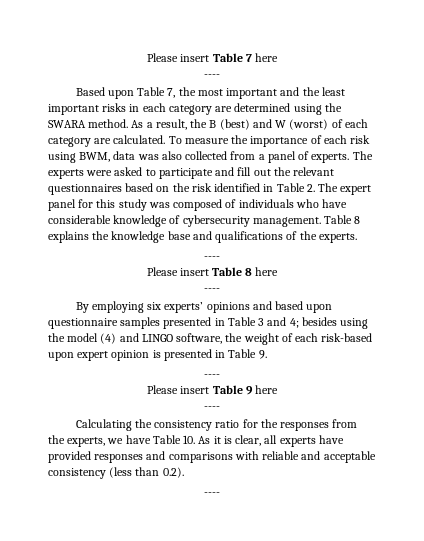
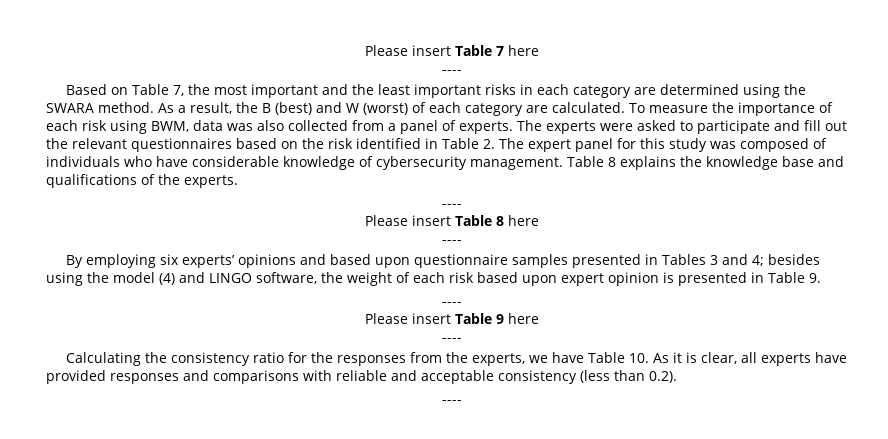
- Based upon Table 7, the most important and the least important risks in each category are determined using the SWARA method.
+ Based on Table 7, the most important and the least important risks in each category are determined using the SWARA method.
- By employing six experts’ opinions and based upon questionnaire samples presented in Table 3 and 4; besides using the model (4) and LINGO software, the weight of each risk-based upon expert opinion is presented in Table 9.
+ By employing six experts’ opinions and based upon questionnaire samples presented in Tables 3 and 4; besides using the model (4) and LINGO software, the weight of each risk based upon expert opinion is presented in Table 9.

